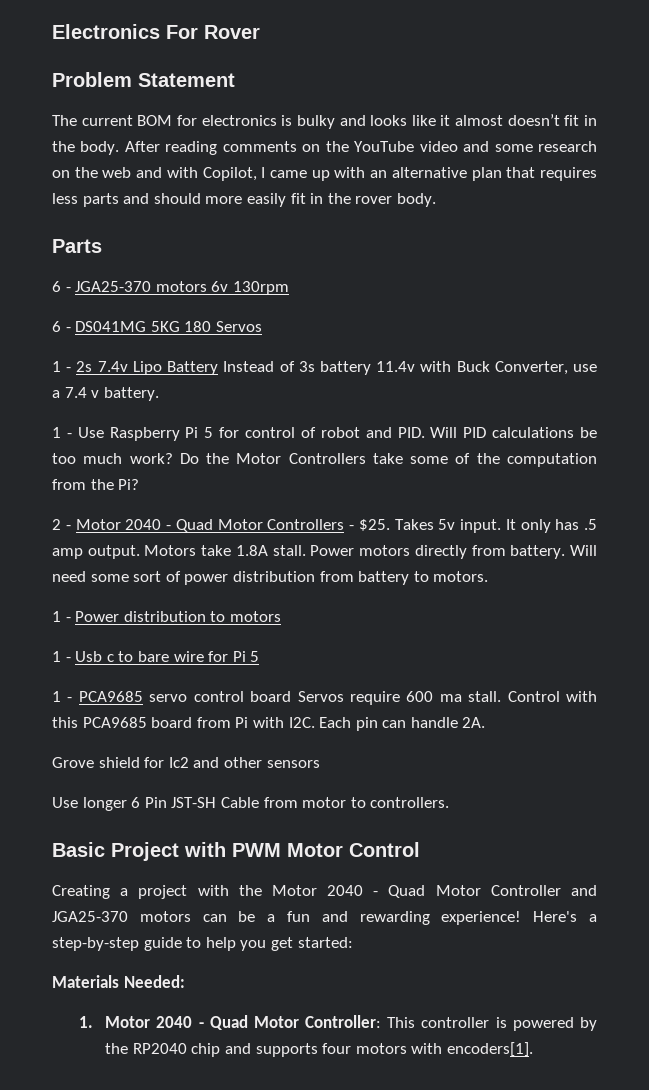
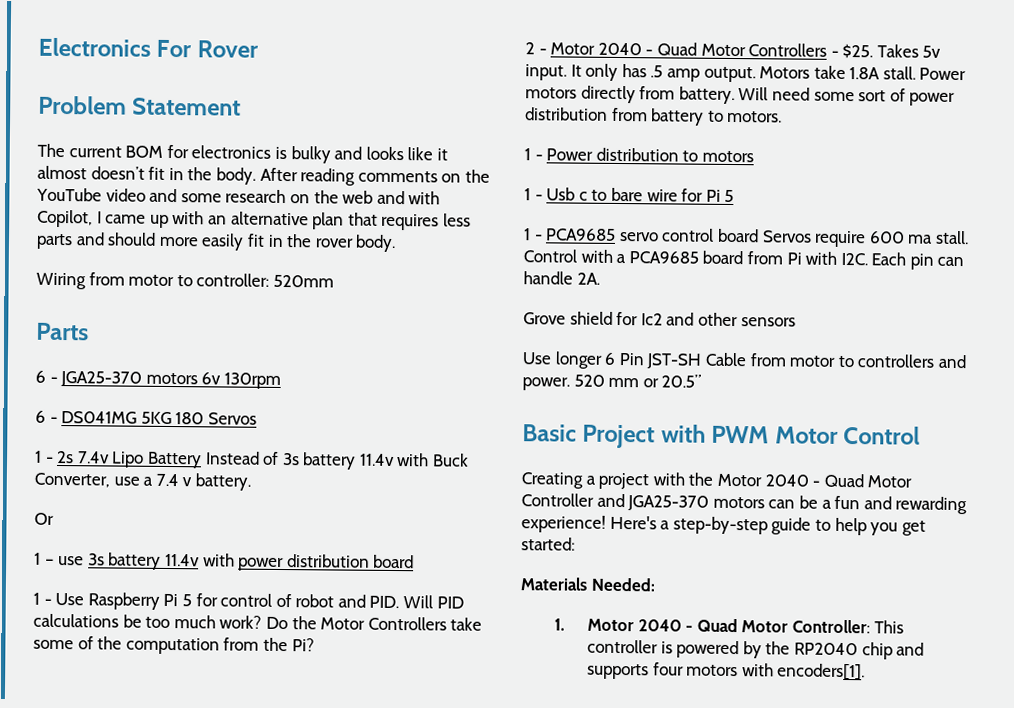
+ Wiring from motor to controller: 520mm
+ Or
+ 1 – use 3s battery 11.4v with power distribution board
- Control with this PCA9685 board from Pi with I2C. Each pin can handle 2A.
+ Control with a PCA9685 board from Pi with I2C. Each pin can handle 2A.
- Use longer 6 Pin JST-SH Cable from motor to controllers.
+ Use longer 6 Pin JST-SH Cable from motor to controllers and power. 520 mm or 20.5”

